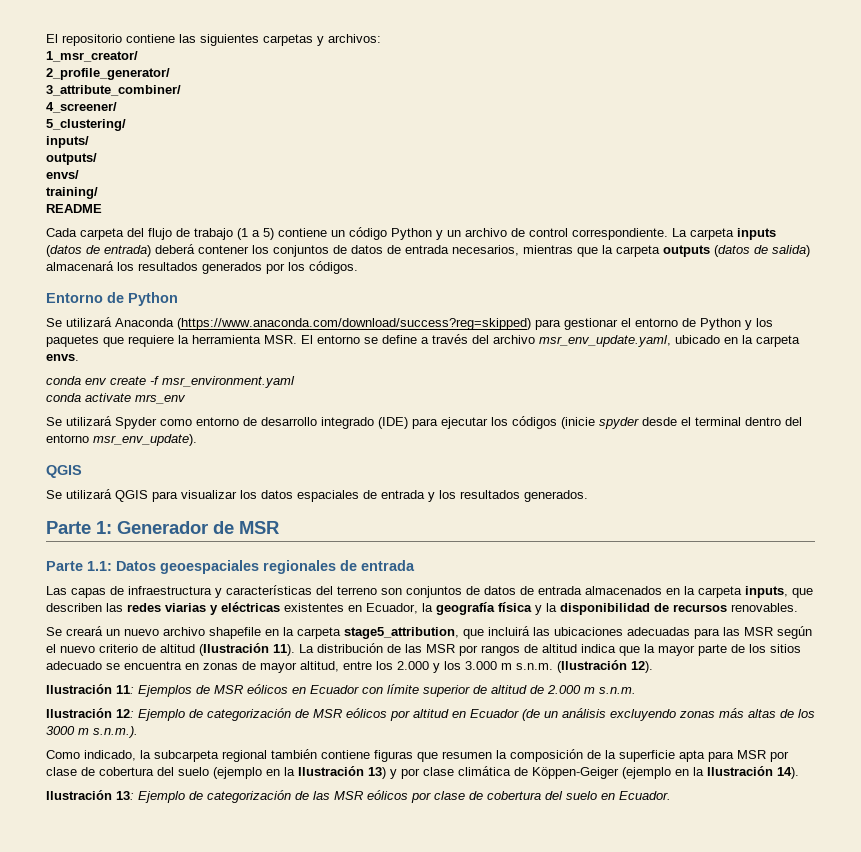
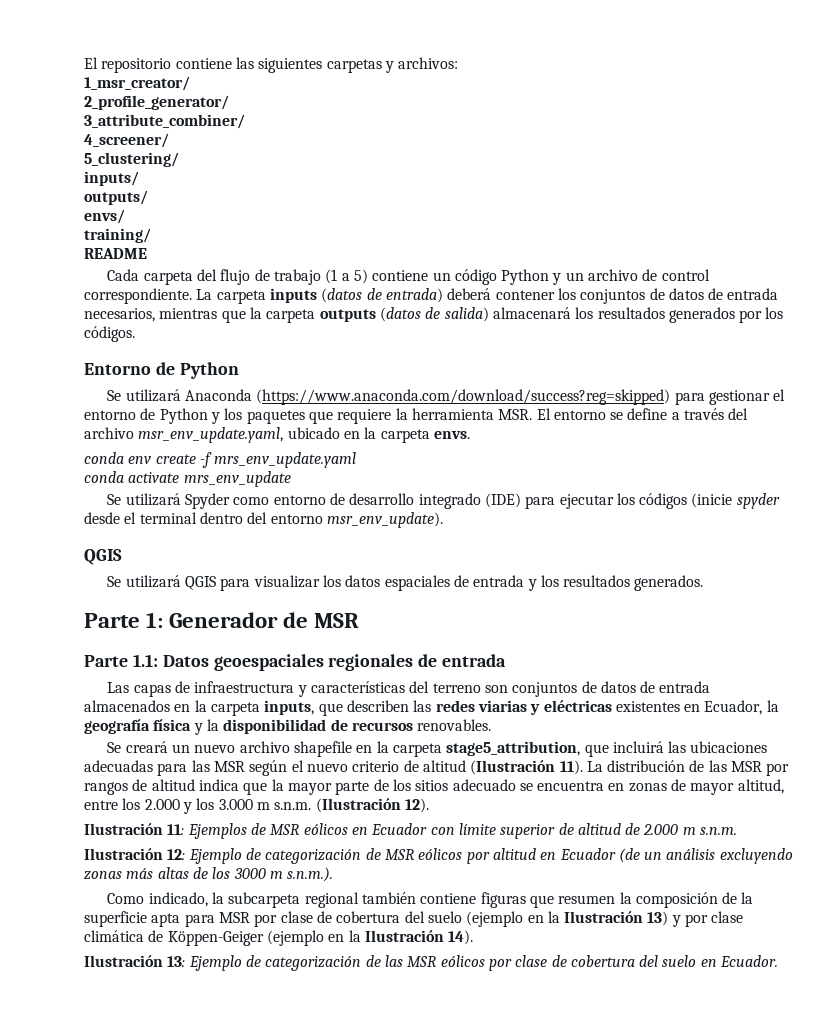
- conda env create -f msr_environment.yaml
+ conda env create -f mrs_env_update.yaml
- conda activate mrs_env
+ conda activate mrs_env_update

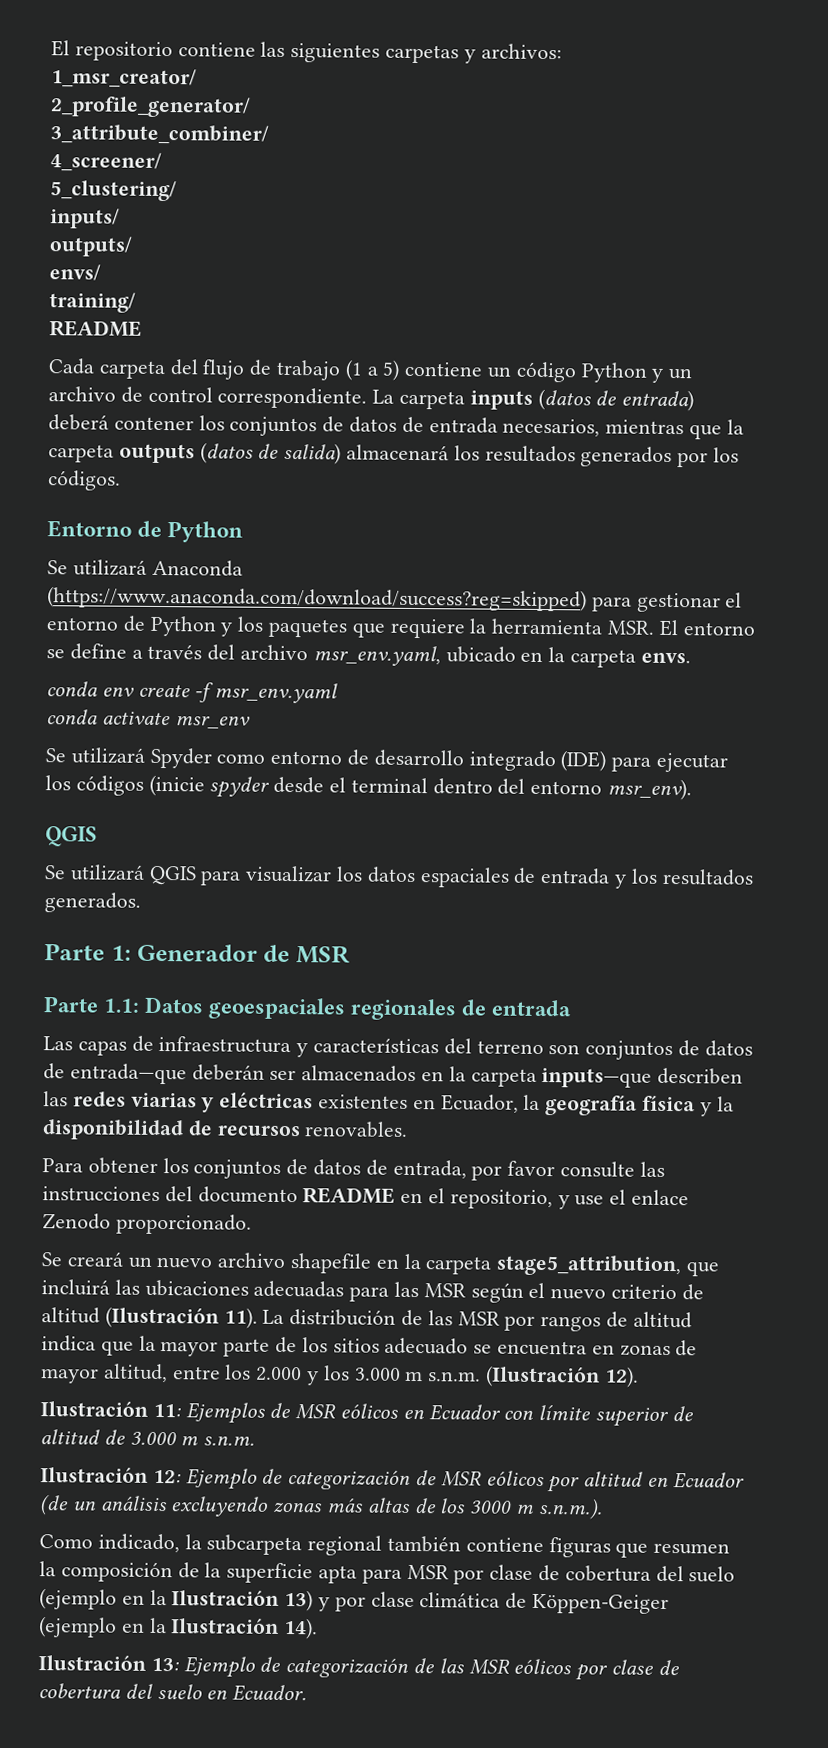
- Se utilizará Anaconda (https://www.anaconda.com/download/success?reg=skipped) para gestionar el entorno de Python y los paquetes que requiere la herramienta MSR. El entorno se define a través del archivo msr_env_update.yaml, ubicado en la carpeta envs.
+ Se utilizará Anaconda (https://www.anaconda.com/download/success?reg=skipped) para gestionar el entorno de Python y los paquetes que requiere la herramienta MSR. El entorno se define a través del archivo msr_env.yaml, ubicado en la carpeta envs.
- conda env create -f mrs_env_update.yaml
+ conda env create -f msr_env.yaml
- conda activate mrs_env_update
+ conda activate msr_env
- Se utilizará Spyder como entorno de desarrollo integrado (IDE) para ejecutar los códigos (inicie spyder desde el terminal dentro del entorno msr_env_update).
+ Se utilizará Spyder como entorno de desarrollo integrado (IDE) para ejecutar los códigos (inicie spyder desde el terminal dentro del entorno msr_env).
- Las capas de infraestructura y características del terreno son conjuntos de datos de entrada almacenados en la carpeta inputs, que describen las redes viarias y eléctricas existentes en Ecuador, la geografía física y la disponibilidad de recursos renovables.
+ Las capas de infraestructura y características del terreno son conjuntos de datos de entrada—que deberán ser almacenados en la carpeta inputs—que describen las redes viarias y eléctricas existentes en Ecuador, la geografía física y la disponibilidad de recursos renovables.
+ Para obtener los conjuntos de datos de entrada, por favor consulte las instrucciones del documento README en el repositorio, y use el enlace Zenodo proporcionado.
- Ilustración 11: Ejemplos de MSR eólicos en Ecuador con límite superior de altitud de 2.000 m s.n.m.
+ Ilustración 11: Ejemplos de MSR eólicos en Ecuador con límite superior de altitud de 3.000 m s.n.m.

